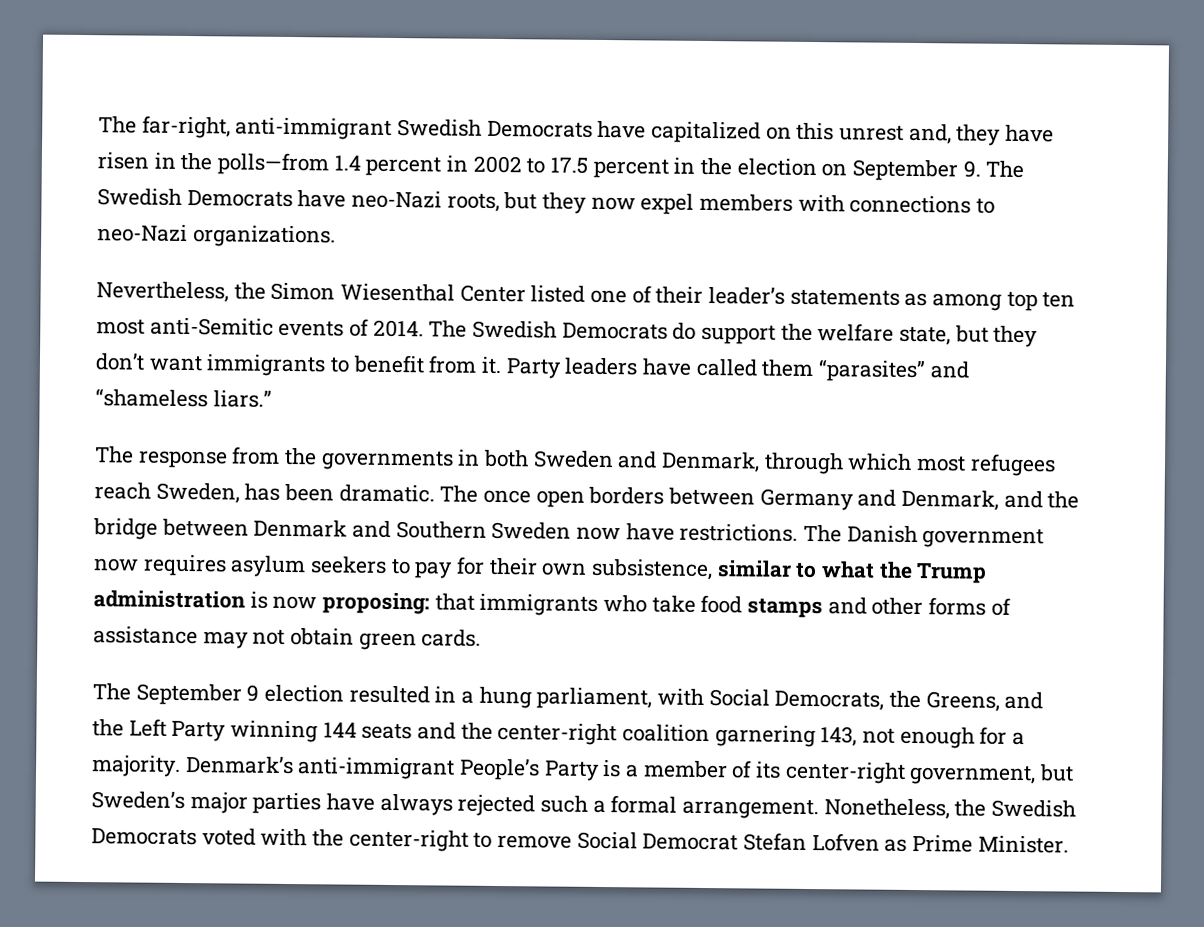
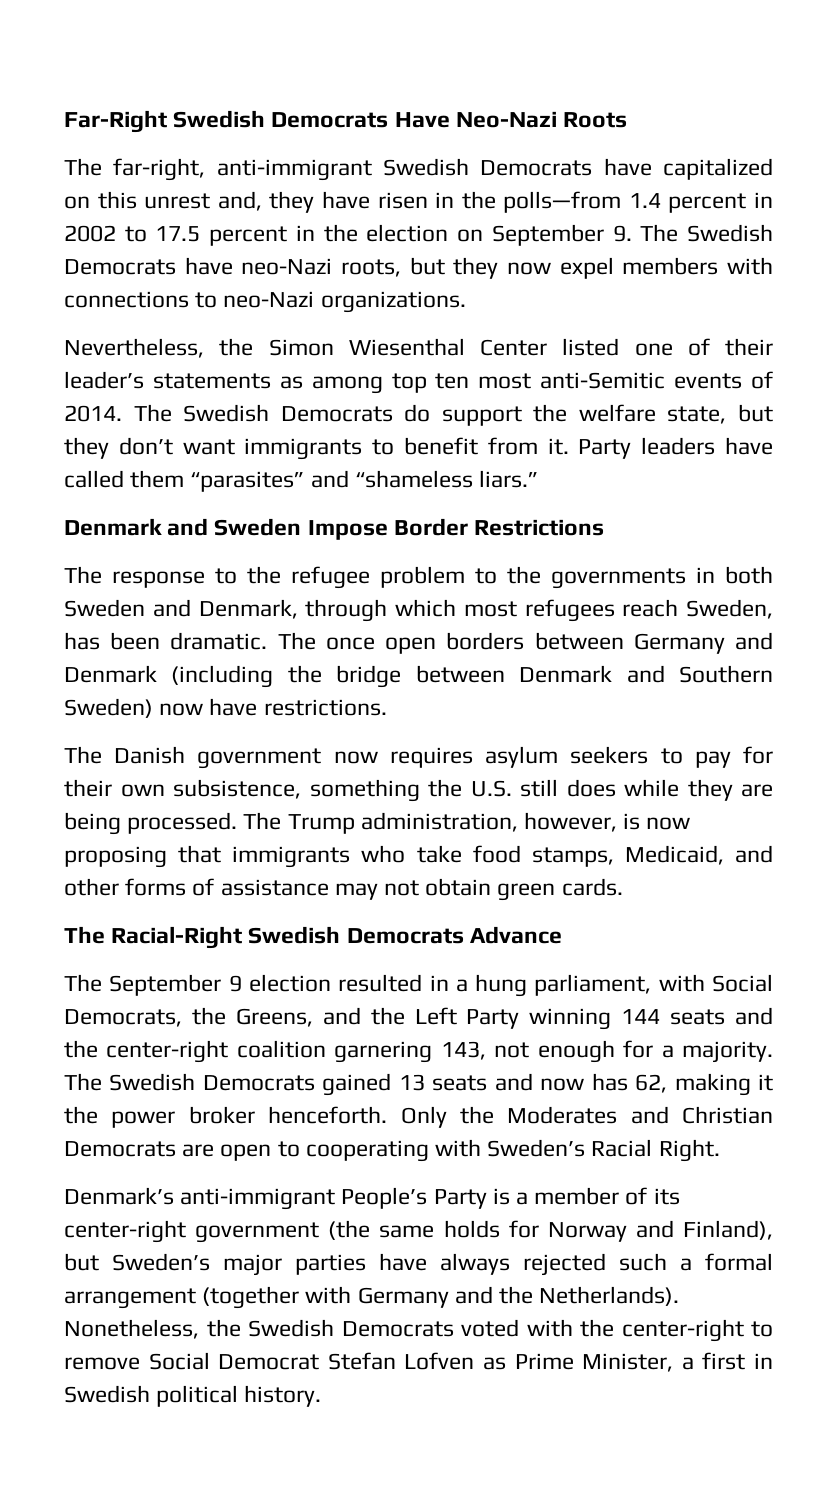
+ Far-Right Swedish Democrats Have Neo-Nazi Roots
- The response from the governments in both Sweden and Denmark, through which most refugees reach Sweden, has been dramatic.
+ Denmark and Sweden Impose Border Restrictions
+ The response to the refugee problem to the governments in both Sweden and Denmark, through which most refugees reach Sweden, has been dramatic.
- The once open borders between Germany and Denmark, and the bridge between Denmark and Southern Sweden now have restrictions. The Danish government now requires asylum seekers to pay for their own subsistence, similar to what the Trump administration is now proposing: that immigrants who take food stamps and other forms of assistance may not obtain green cards.
+ The once open borders between Germany and Denmark (including the bridge between Denmark and Southern Sweden) now have restrictions.
+ The Danish government now requires asylum seekers to pay for their own subsistence, something the U.S. still does while they are being processed. The Trump administration, however, is now proposing that immigrants who take food stamps, Medicaid, and other forms of assistance may not obtain green cards.
+ The Racial-Right Swedish Democrats Advance
- The September 9 election resulted in a hung parliament, with Social Democrats, the Greens, and the Left Party winning 144 seats and the center-right coalition garnering 143, not enough for a majority. Denmark’s anti-immigrant People’s Party is a member of its center-right government, but Sweden’s major parties have always rejected such a formal arrangement.
+ The September 9 election resulted in a hung parliament, with Social Democrats, the Greens, and the Left Party winning 144 seats and the center-right coalition garnering 143, not enough for a majority. The Swedish Democrats gained 13 seats and now has 62, making it the power broker henceforth. Only the Moderates and Christian Democrats are open to cooperating with Sweden’s Racial Right.
+ Denmark’s anti-immigrant People’s Party is a member of its center-right government (the same holds for Norway and Finland), but Sweden’s major parties have always rejected such a formal arrangement (together with Germany and the Netherlands).
- Nonetheless, the Swedish Democrats voted with the center-right to remove Social Democrat Stefan Lofven as Prime Minister.
+ Nonetheless, the Swedish Democrats voted with the center-right to remove Social Democrat Stefan Lofven as Prime Minister, a first in Swedish political history.

